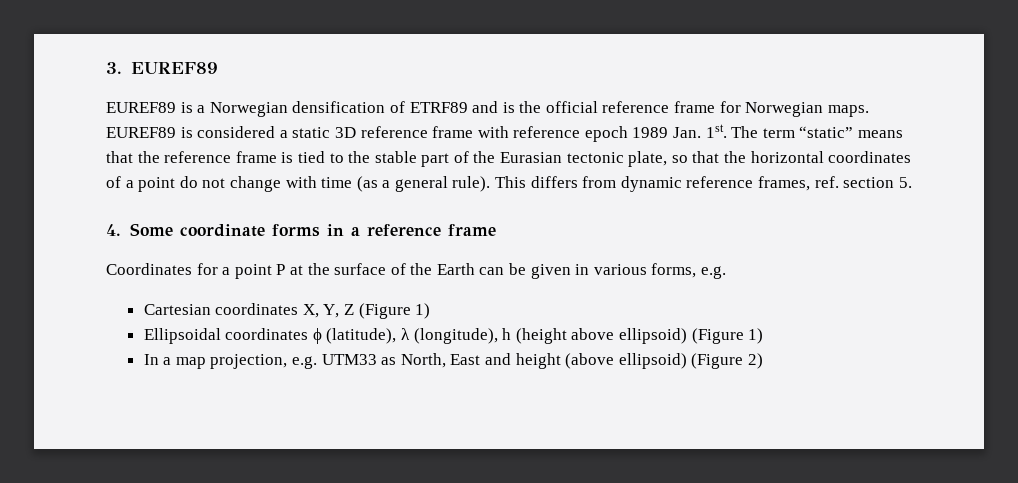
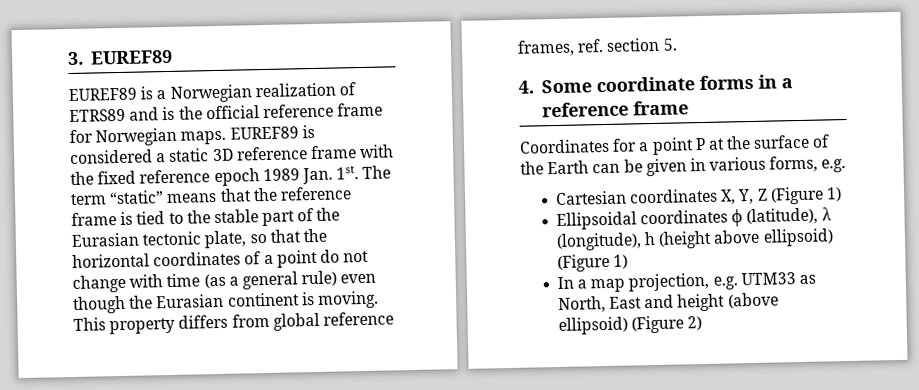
- EUREF89 is a Norwegian densification of ETRF89 and is the official reference frame for Norwegian maps.
+ EUREF89 is a Norwegian realization of ETRS89 and is the official reference frame for Norwegian maps.
- EUREF89 is considered a static 3D reference frame with reference epoch 1989 Jan. 1st.
+ EUREF89 is considered a static 3D reference frame with the fixed reference epoch 1989 Jan. 1st.
- The term “static” means that the reference frame is tied to the stable part of the Eurasian tectonic plate, so that the horizontal coordinates of a point do not change with time (as a general rule). This differs from dynamic reference frames, ref. section 5.
+ The term “static” means that the reference frame is tied to the stable part of the Eurasian tectonic plate, so that the horizontal coordinates of a point do not change with time (as a general rule) even though the Eurasian continent is moving. This property differs from global reference frames, ref. section 5.

